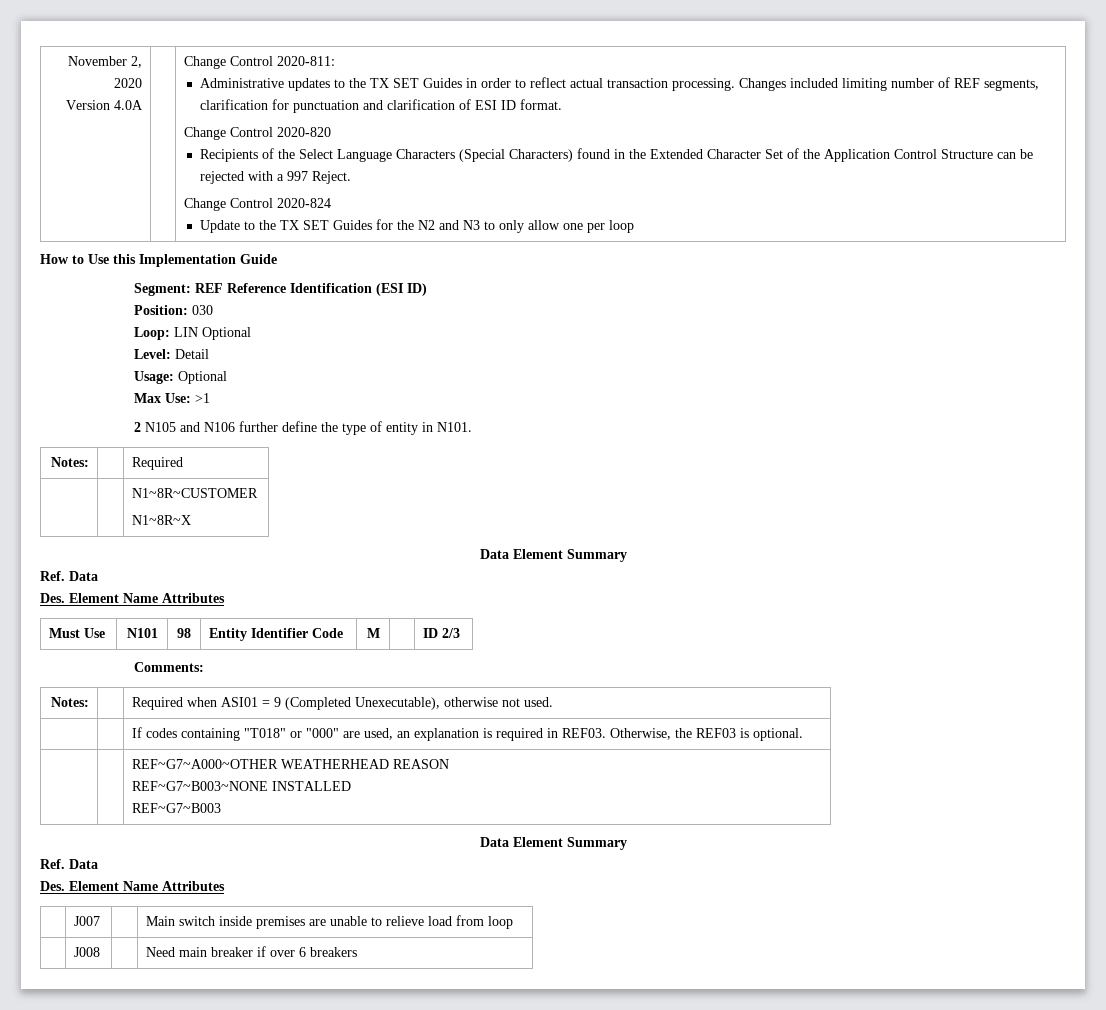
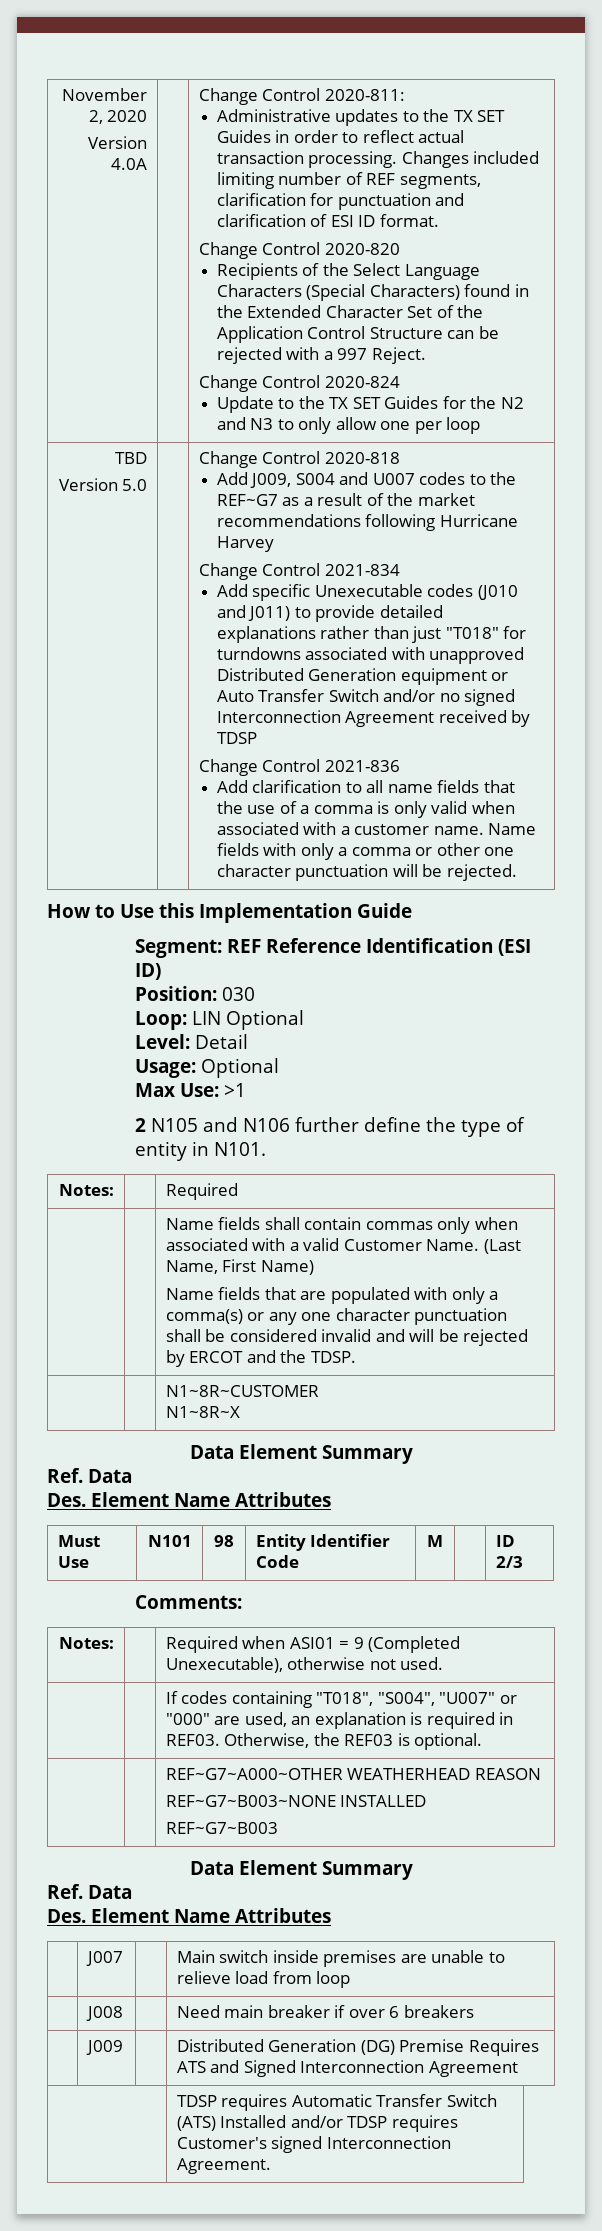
+ TBD
+ Version 5.0 | | Change Control 2020-818
+ Add J009, S004 and U007 codes to the REF~G7 as a result of the market recommendations following Hurricane Harvey
+ Change Control 2021-834
+ Add specific Unexecutable codes (J010 and J011) to provide detailed explanations rather than just "T018" for turndowns associated with unapproved Distributed Generation equipment or Auto Transfer Switch and/or no signed Interconnection Agreement received by TDSP
+ Change Control 2021-836
+ Add clarification to all name fields that the use of a comma is only valid when associated with a customer name. Name fields with only a comma or other one character punctuation will be rejected.
+ Name fields shall contain commas only when associated with a valid Customer Name. (Last Name, First Name)
+ Name fields that are populated with only a comma(s) or any one character punctuation shall be considered invalid and will be rejected by ERCOT and the TDSP.
- | | If codes containing "T018" or "000" are used, an explanation is required in REF03. Otherwise, the REF03 is optional.
+ | | If codes containing "T018", "S004", "U007" or "000" are used, an explanation is required in REF03. Otherwise, the REF03 is optional.
+ | J009 | | Distributed Generation (DG) Premise Requires ATS and Signed Interconnection Agreement
+ | TDSP requires Automatic Transfer Switch (ATS) Installed and/or TDSP requires Customer's signed Interconnection Agreement.

